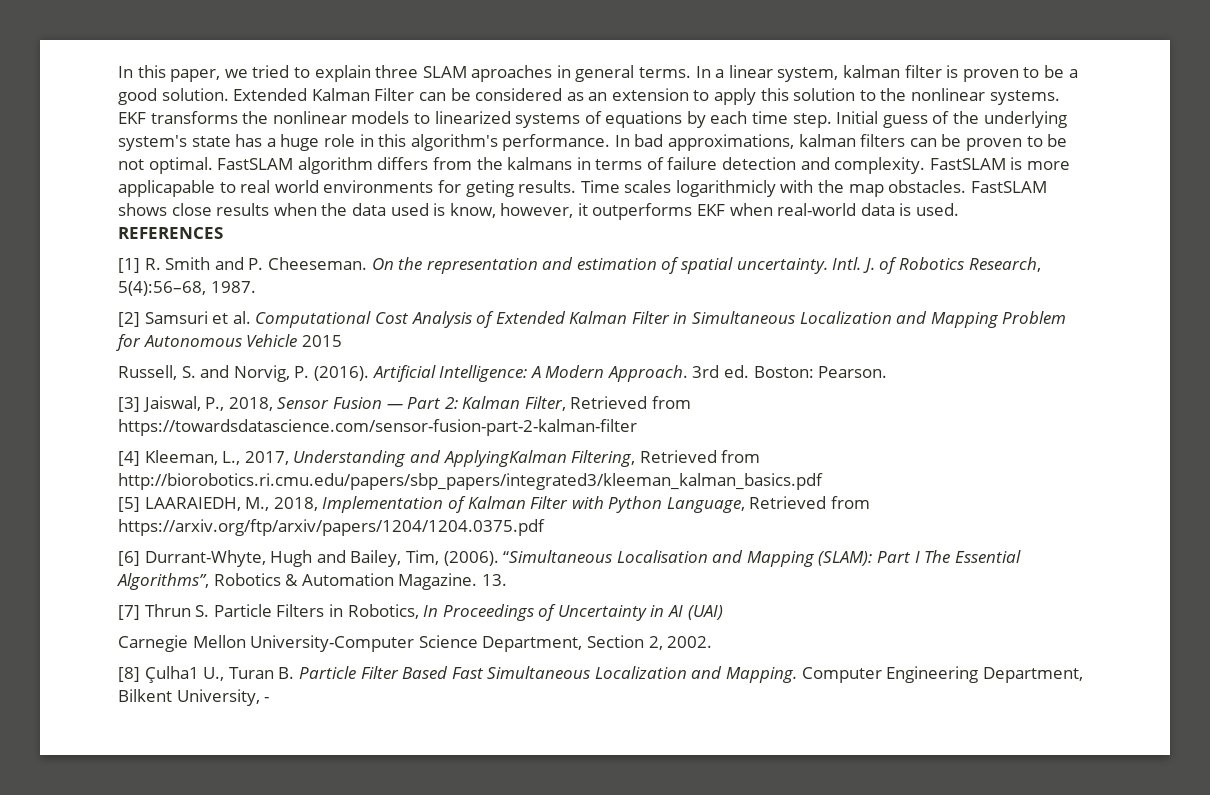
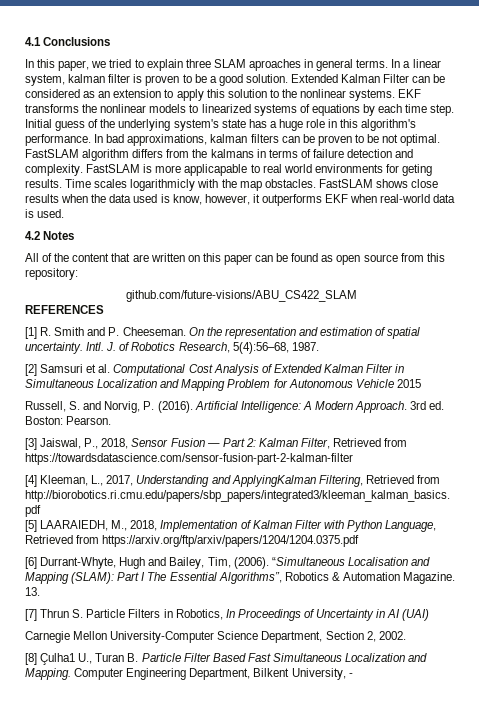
+ 4.1 Conclusions
+ 4.2 Notes
+ All of the content that are written on this paper can be found as open source from this repository:
+ github.com/future-visions/ABU_CS422_SLAM

